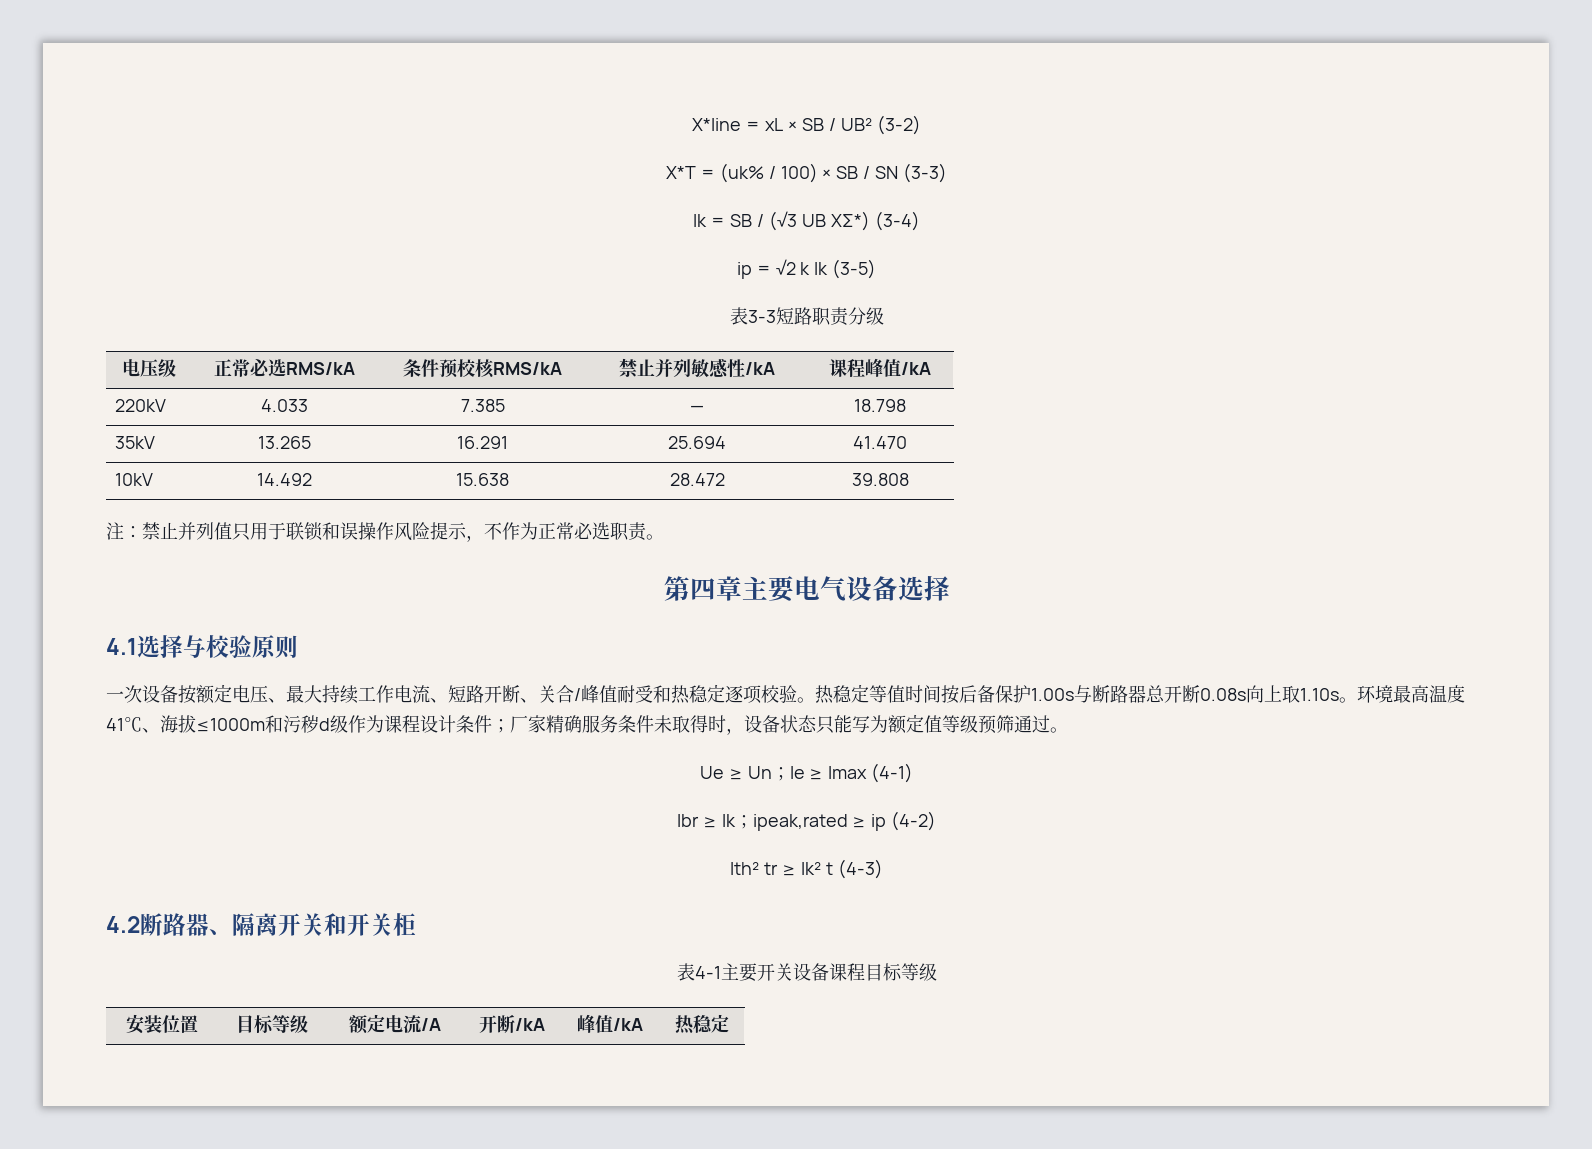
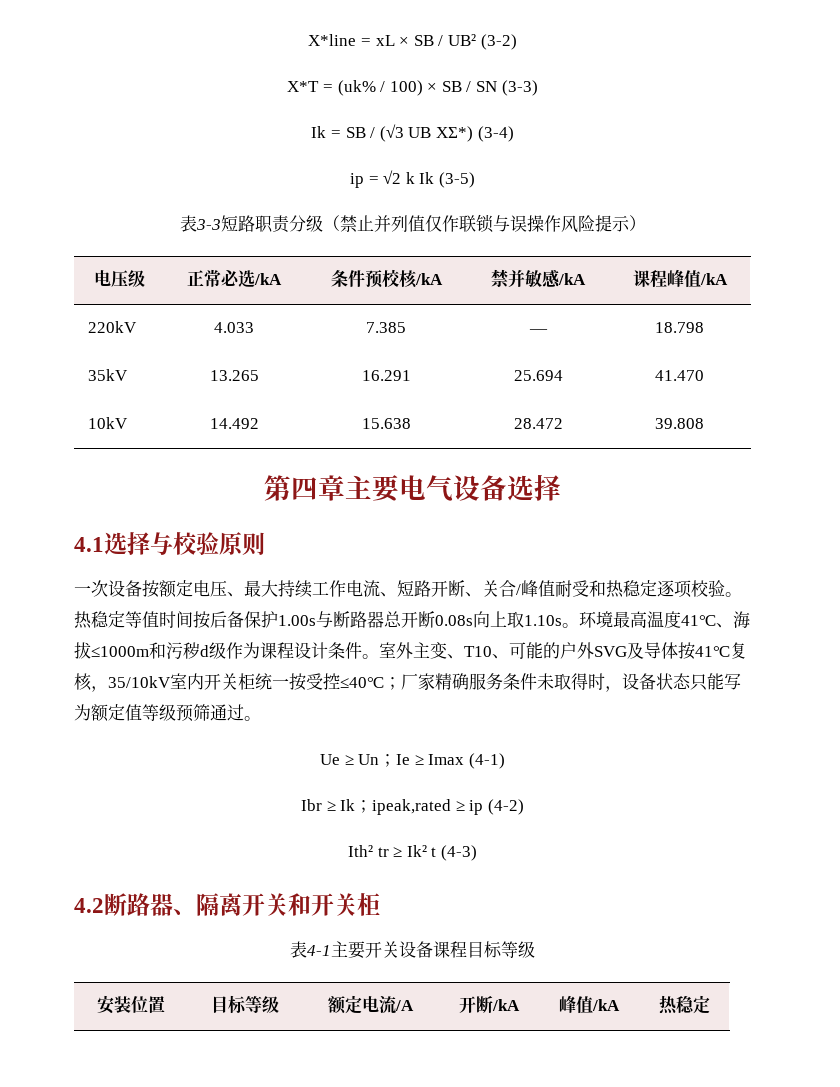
- 表3-3短路职责分级
+ 表3-3短路职责分级（禁止并列值仅作联锁与误操作风险提示）
- 电压级 | 正常必选RMS/kA | 条件预校核RMS/kA | 禁止并列敏感性/kA | 课程峰值/kA
+ 电压级 | 正常必选/kA | 条件预校核/kA | 禁并敏感/kA | 课程峰值/kA
- 注：禁止并列值只用于联锁和误操作风险提示，不作为正常必选职责。
- 环境最高温度41℃、海拔≤1000m和污秽d级作为课程设计条件；厂家精确服务条件未取得时，设备状态只能写为额定值等级预筛通过。
+ 环境最高温度41℃、海拔≤1000m和污秽d级作为课程设计条件。室外主变、T10、可能的户外SVG及导体按41℃复核，35/10kV室内开关柜统一按受控≤40℃；厂家精确服务条件未取得时，设备状态只能写为额定值等级预筛通过。

